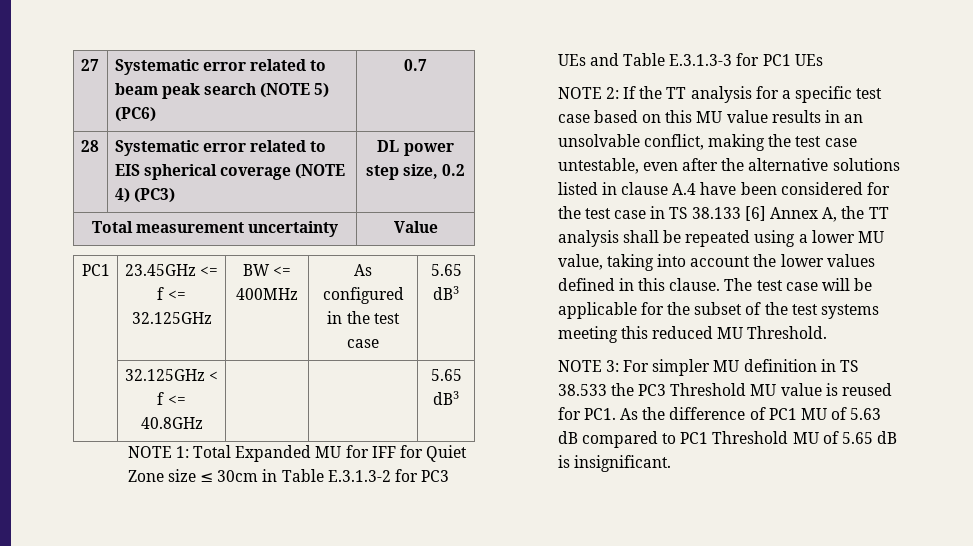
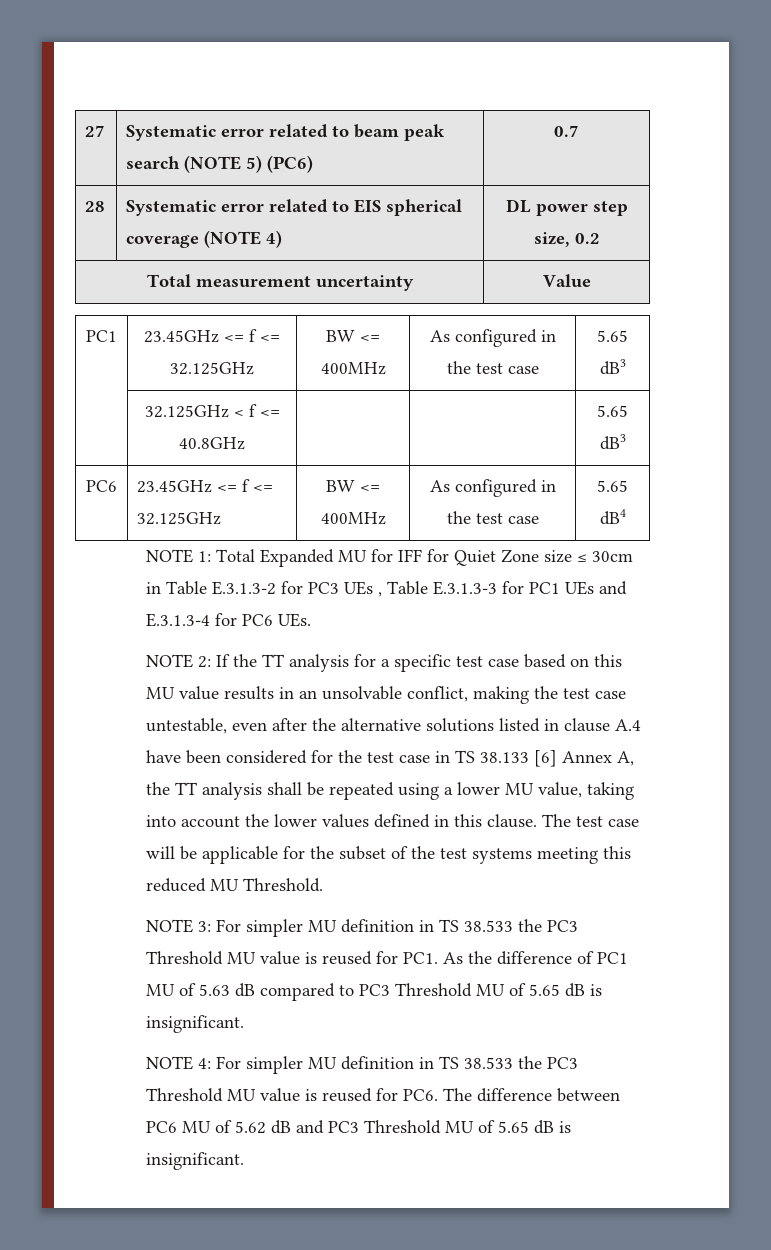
- 28 | Systematic error related to EIS spherical coverage (NOTE 4) (PC3) | DL power step size, 0.2
+ 28 | Systematic error related to EIS spherical coverage (NOTE 4) | DL power step size, 0.2
+ PC6 | 23.45GHz <= f <= 32.125GHz | BW <= 400MHz | As configured in the test case | 5.65 dB4
- NOTE 1: Total Expanded MU for IFF for Quiet Zone size ≤ 30cm in Table E.3.1.3-2 for PC3 UEs and Table E.3.1.3-3 for PC1 UEs
+ NOTE 1: Total Expanded MU for IFF for Quiet Zone size ≤ 30cm in Table E.3.1.3-2 for PC3 UEs , Table E.3.1.3-3 for PC1 UEs and E.3.1.3-4 for PC6 UEs.
- NOTE 3: For simpler MU definition in TS 38.533 the PC3 Threshold MU value is reused for PC1. As the difference of PC1 MU of 5.63 dB compared to PC1 Threshold MU of 5.65 dB is insignificant.
+ NOTE 3: For simpler MU definition in TS 38.533 the PC3 Threshold MU value is reused for PC1. As the difference of PC1 MU of 5.63 dB compared to PC3 Threshold MU of 5.65 dB is insignificant.
+ NOTE 4: For simpler MU definition in TS 38.533 the PC3 Threshold MU value is reused for PC6. The difference between PC6 MU of 5.62 dB and PC3 Threshold MU of 5.65 dB is insignificant.

